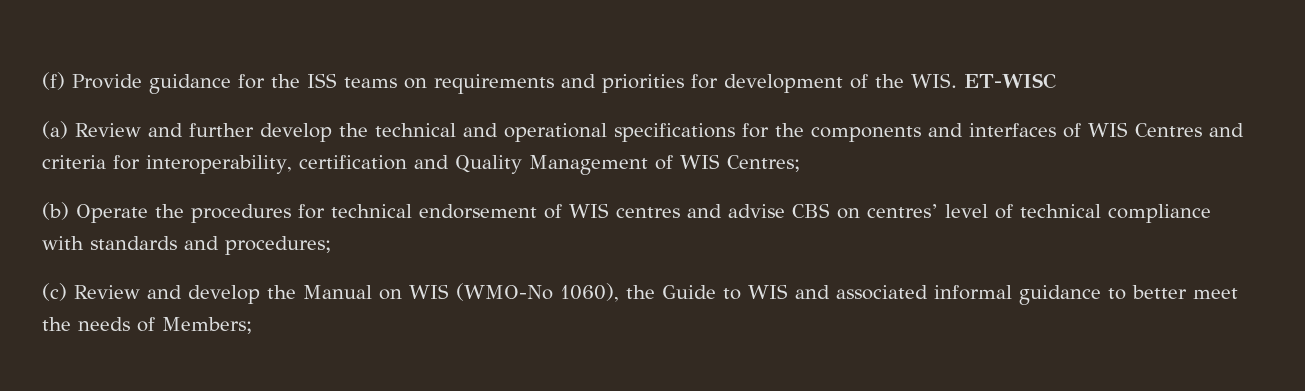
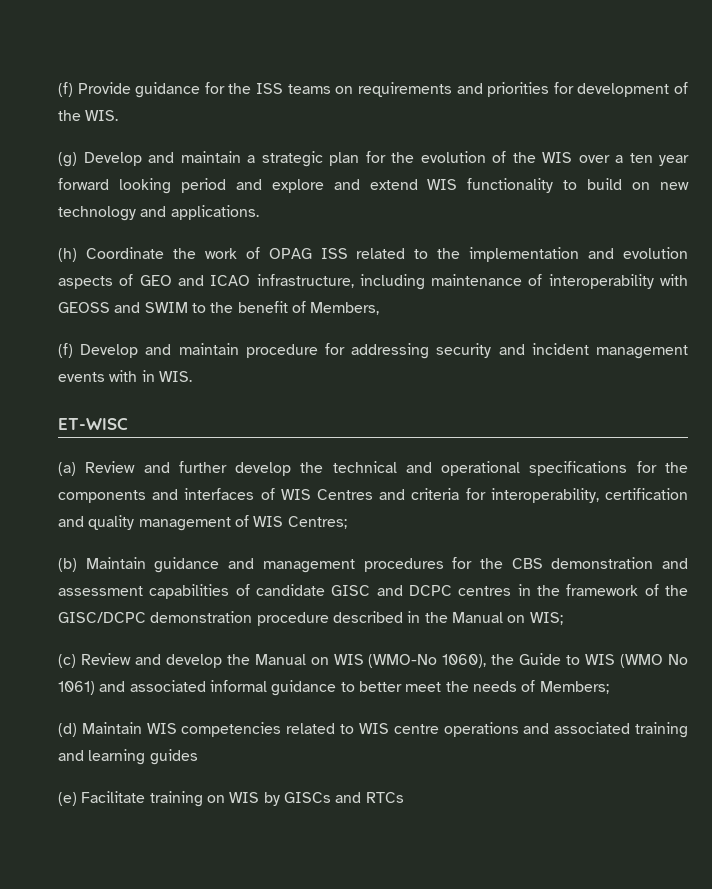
- (f) Provide guidance for the ISS teams on requirements and priorities for development of the WIS. ET-WISC
+ (f) Provide guidance for the ISS teams on requirements and priorities for development of the WIS.
+ (g) Develop and maintain a strategic plan for the evolution of the WIS over a ten year forward looking period and explore and extend WIS functionality to build on new technology and applications.
+ (h) Coordinate the work of OPAG ISS related to the implementation and evolution aspects of GEO and ICAO infrastructure, including maintenance of interoperability with GEOSS and SWIM to the benefit of Members,
+ (f) Develop and maintain procedure for addressing security and incident management events with in WIS.
+ ET-WISC
- (a) Review and further develop the technical and operational specifications for the components and interfaces of WIS Centres and criteria for interoperability, certification and Quality Management of WIS Centres;
+ (a) Review and further develop the technical and operational specifications for the components and interfaces of WIS Centres and criteria for interoperability, certification and quality management of WIS Centres;
- (b) Operate the procedures for technical endorsement of WIS centres and advise CBS on centres’ level of technical compliance with standards and procedures;
+ (b) Maintain guidance and management procedures for the CBS demonstration and assessment capabilities of candidate GISC and DCPC centres in the framework of the GISC/DCPC demonstration procedure described in the Manual on WIS;
- (c) Review and develop the Manual on WIS (WMO-No 1060), the Guide to WIS and associated informal guidance to better meet the needs of Members;
+ (c) Review and develop the Manual on WIS (WMO-No 1060), the Guide to WIS (WMO No 1061) and associated informal guidance to better meet the needs of Members;
+ (d) Maintain WIS competencies related to WIS centre operations and associated training and learning guides
+ (e) Facilitate training on WIS by GISCs and RTCs

